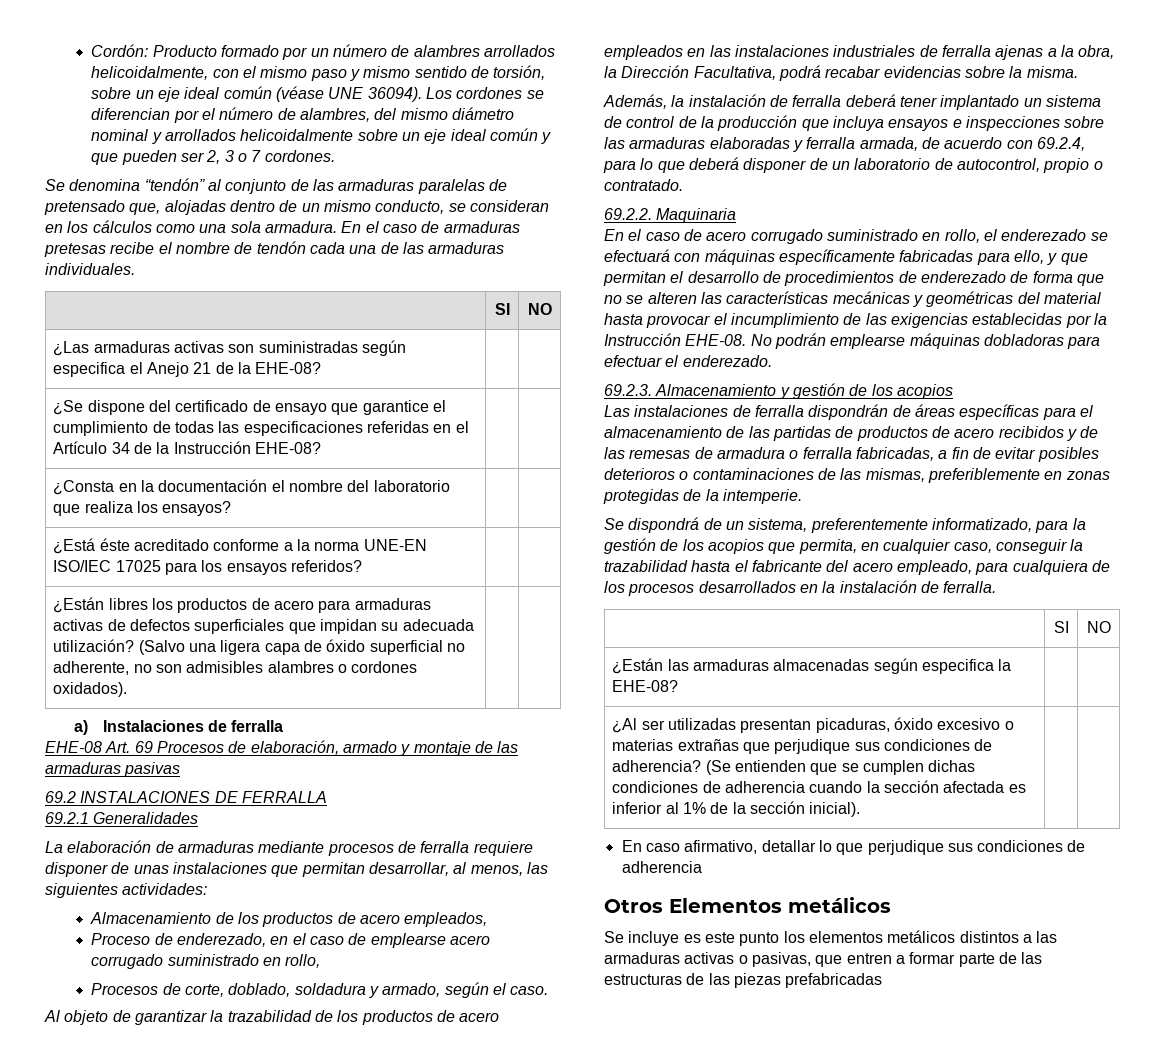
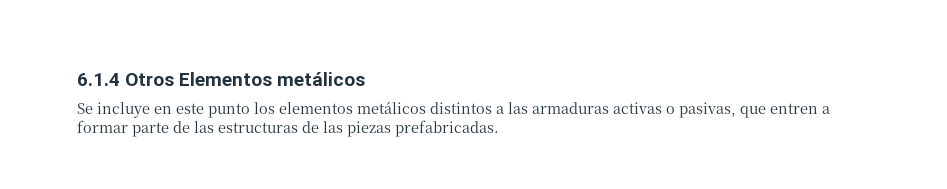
- Cordón: Producto formado por un número de alambres arrollados helicoidalmente, con el mismo paso y mismo sentido de torsión, sobre un eje ideal común (véase UNE 36094). Los cordones se diferencian por el número de alambres, del mismo diámetro nominal y arrollados helicoidalmente sobre un eje ideal común y que pueden ser 2, 3 o 7 cordones.
- Se denomina “tendón” al conjunto de las armaduras paralelas de pretensado que, alojadas dentro de un mismo conducto, se consideran en los cálculos como una sola armadura. En el caso de armaduras pretesas recibe el nombre de tendón cada una de las armaduras individuales.
- | SI | NO
- ¿Las armaduras activas son suministradas según especifica el Anejo 21 de la EHE-08? | |
- ¿Se dispone del certificado de ensayo que garantice el cumplimiento de todas las especificaciones referidas en el Artículo 34 de la Instrucción EHE-08? | |
- ¿Consta en la documentación el nombre del laboratorio que realiza los ensayos? | |
- ¿Está éste acreditado conforme a la norma UNE-EN ISO/IEC 17025 para los ensayos referidos? | |
- ¿Están libres los productos de acero para armaduras activas de defectos superficiales que impidan su adecuada utilización? (Salvo una ligera capa de óxido superficial no adherente, no son admisibles alambres o cordones oxidados). | |
- a) Instalaciones de ferralla
- EHE-08 Art. 69 Procesos de elaboración, armado y montaje de las armaduras pasivas
- 69.2 INSTALACIONES DE FERRALLA
- 69.2.1 Generalidades
- La elaboración de armaduras mediante procesos de ferralla requiere disponer de unas instalaciones que permitan desarrollar, al menos, las siguientes actividades:
- Almacenamiento de los productos de acero empleados,
- Proceso de enderezado, en el caso de emplearse acero corrugado suministrado en rollo,
- Procesos de corte, doblado, soldadura y armado, según el caso.
- Al objeto de garantizar la trazabilidad de los productos de acero empleados en las instalaciones industriales de ferralla ajenas a la obra, la Dirección Facultativa, podrá recabar evidencias sobre la misma.
- Además, la instalación de ferralla deberá tener implantado un sistema de control de la producción que incluya ensayos e inspecciones sobre las armaduras elaboradas y ferralla armada, de acuerdo con 69.2.4, para lo que deberá disponer de un laboratorio de autocontrol, propio o contratado.
- 69.2.2. Maquinaria
- En el caso de acero corrugado suministrado en rollo, el enderezado se efectuará con máquinas específicamente fabricadas para ello, y que permitan el desarrollo de procedimientos de enderezado de forma que no se alteren las características mecánicas y geométricas del material hasta provocar el incumplimiento de las exigencias establecidas por la Instrucción EHE-08. No podrán emplearse máquinas dobladoras para efectuar el enderezado.
- 69.2.3. Almacenamiento y gestión de los acopios
- Las instalaciones de ferralla dispondrán de áreas específicas para el almacenamiento de las partidas de productos de acero recibidos y de las remesas de armadura o ferralla fabricadas, a fin de evitar posibles deterioros o contaminaciones de las mismas, preferiblemente en zonas protegidas de la intemperie.
- Se dispondrá de un sistema, preferentemente informatizado, para la gestión de los acopios que permita, en cualquier caso, conseguir la trazabilidad hasta el fabricante del acero empleado, para cualquiera de los procesos desarrollados en la instalación de ferralla.
- | SI | NO
- ¿Están las armaduras almacenadas según especifica la EHE-08? | |
- ¿Al ser utilizadas presentan picaduras, óxido excesivo o materias extrañas que perjudique sus condiciones de adherencia? (Se entienden que se cumplen dichas condiciones de adherencia cuando la sección afectada es inferior al 1% de la sección inicial). | |
- En caso afirmativo, detallar lo que perjudique sus condiciones de adherencia
- Otros Elementos metálicos
+ 6.1.4 Otros Elementos metálicos
- Se incluye es este punto los elementos metálicos distintos a las armaduras activas o pasivas, que entren a formar parte de las estructuras de las piezas prefabricadas
+ Se incluye en este punto los elementos metálicos distintos a las armaduras activas o pasivas, que entren a formar parte de las estructuras de las piezas prefabricadas.

